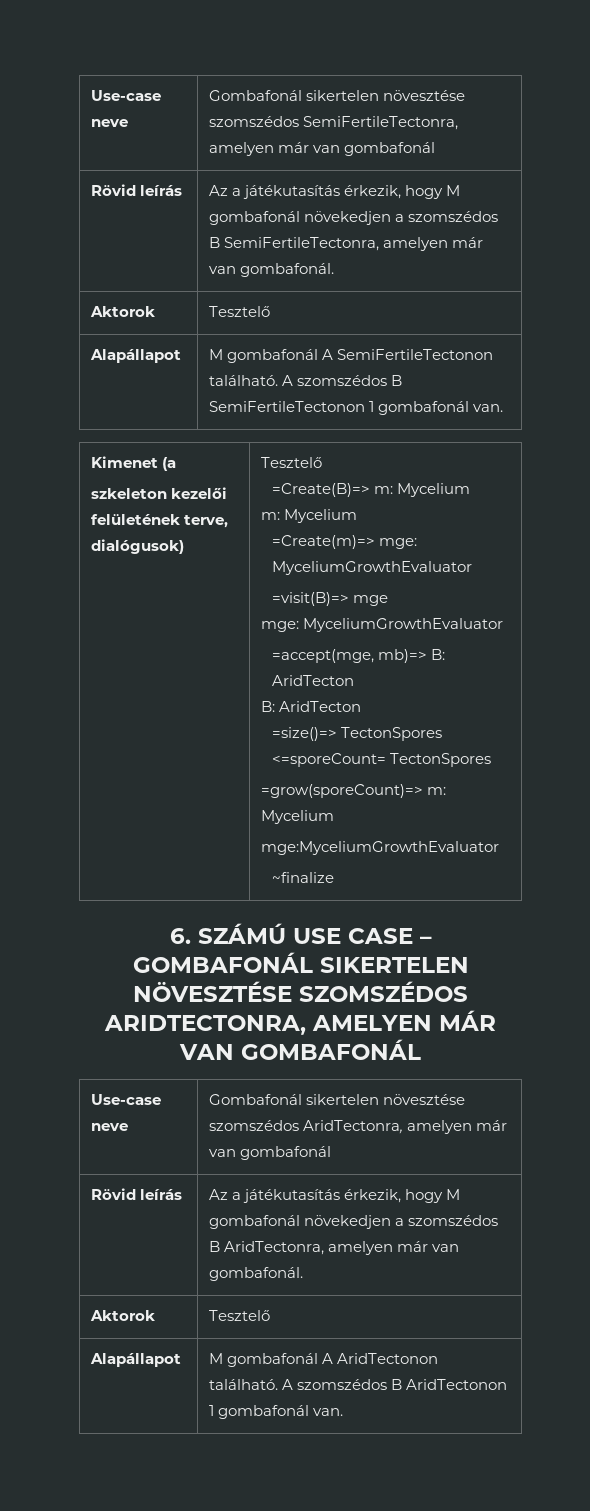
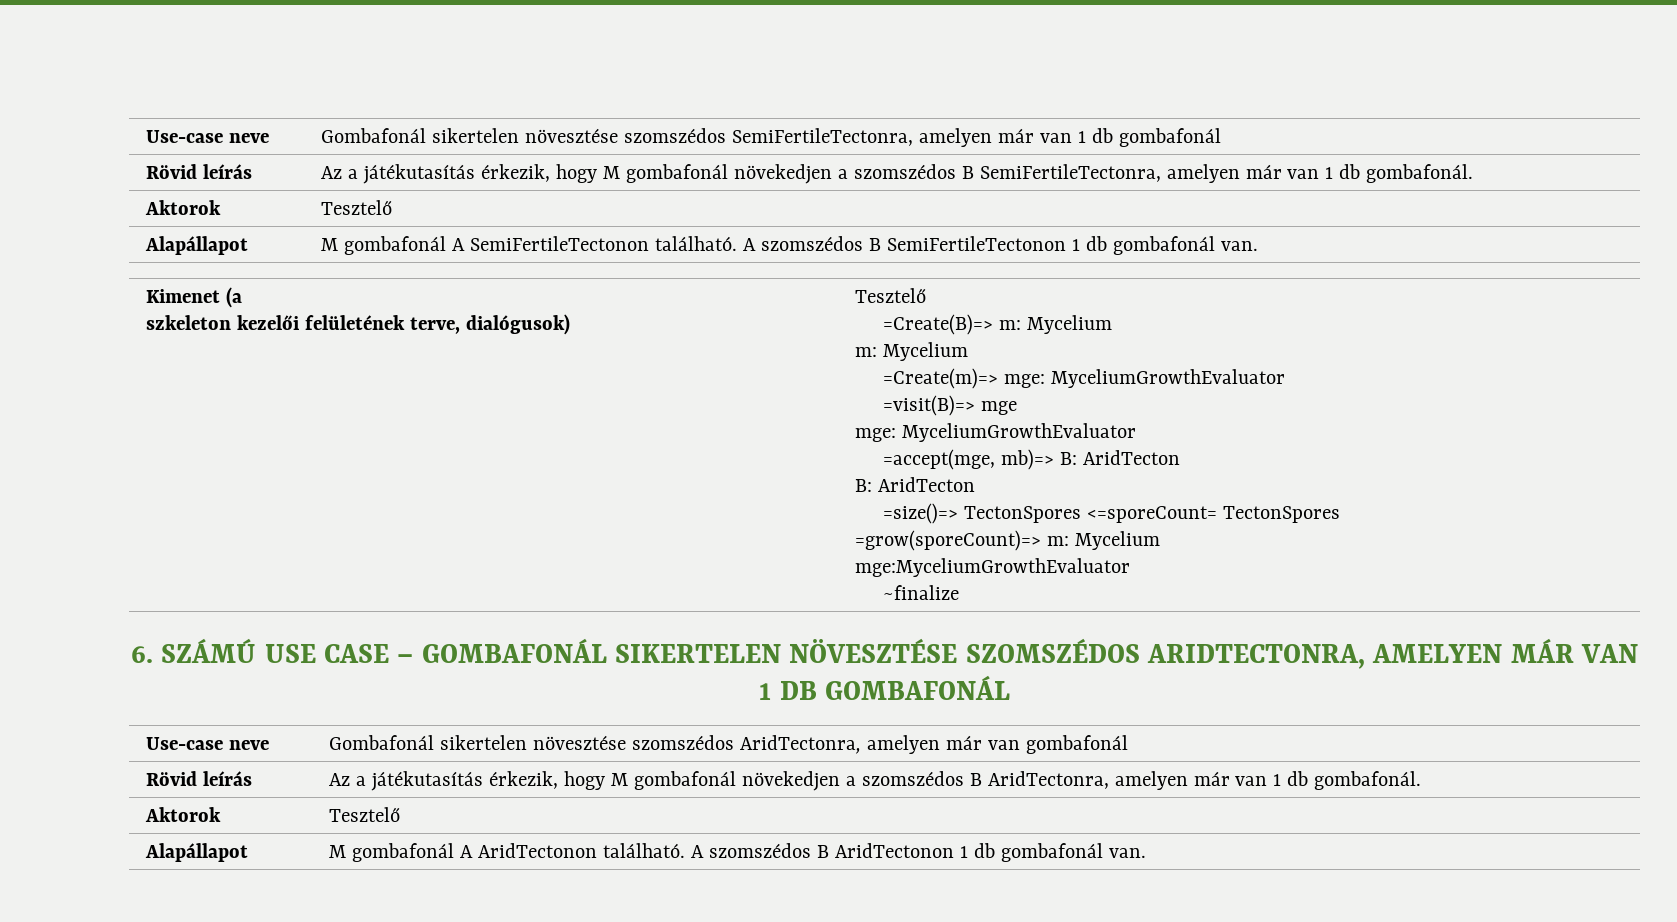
- Use-case neve | Gombafonál sikertelen növesztése szomszédos SemiFertileTectonra, amelyen már van gombafonál
+ Use-case neve | Gombafonál sikertelen növesztése szomszédos SemiFertileTectonra, amelyen már van 1 db gombafonál
- Rövid leírás | Az a játékutasítás érkezik, hogy M gombafonál növekedjen a szomszédos B SemiFertileTectonra, amelyen már van gombafonál.
+ Rövid leírás | Az a játékutasítás érkezik, hogy M gombafonál növekedjen a szomszédos B SemiFertileTectonra, amelyen már van 1 db gombafonál.
- Alapállapot | M gombafonál A SemiFertileTectonon található. A szomszédos B SemiFertileTectonon 1 gombafonál van.
+ Alapállapot | M gombafonál A SemiFertileTectonon található. A szomszédos B SemiFertileTectonon 1 db gombafonál van.
- 6. SZÁMÚ USE CASE – GOMBAFONÁL SIKERTELEN NÖVESZTÉSE SZOMSZÉDOS ARIDTECTONRA, AMELYEN MÁR VAN GOMBAFONÁL
+ 6. SZÁMÚ USE CASE – GOMBAFONÁL SIKERTELEN NÖVESZTÉSE SZOMSZÉDOS ARIDTECTONRA, AMELYEN MÁR VAN 1 DB GOMBAFONÁL
- Rövid leírás | Az a játékutasítás érkezik, hogy M gombafonál növekedjen a szomszédos B AridTectonra, amelyen már van gombafonál.
+ Rövid leírás | Az a játékutasítás érkezik, hogy M gombafonál növekedjen a szomszédos B AridTectonra, amelyen már van 1 db gombafonál.
- Alapállapot | M gombafonál A AridTectonon található. A szomszédos B AridTectonon 1 gombafonál van.
+ Alapállapot | M gombafonál A AridTectonon található. A szomszédos B AridTectonon 1 db gombafonál van.

